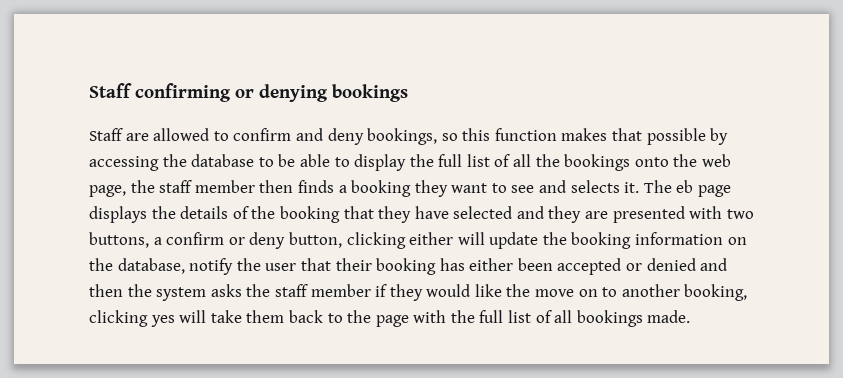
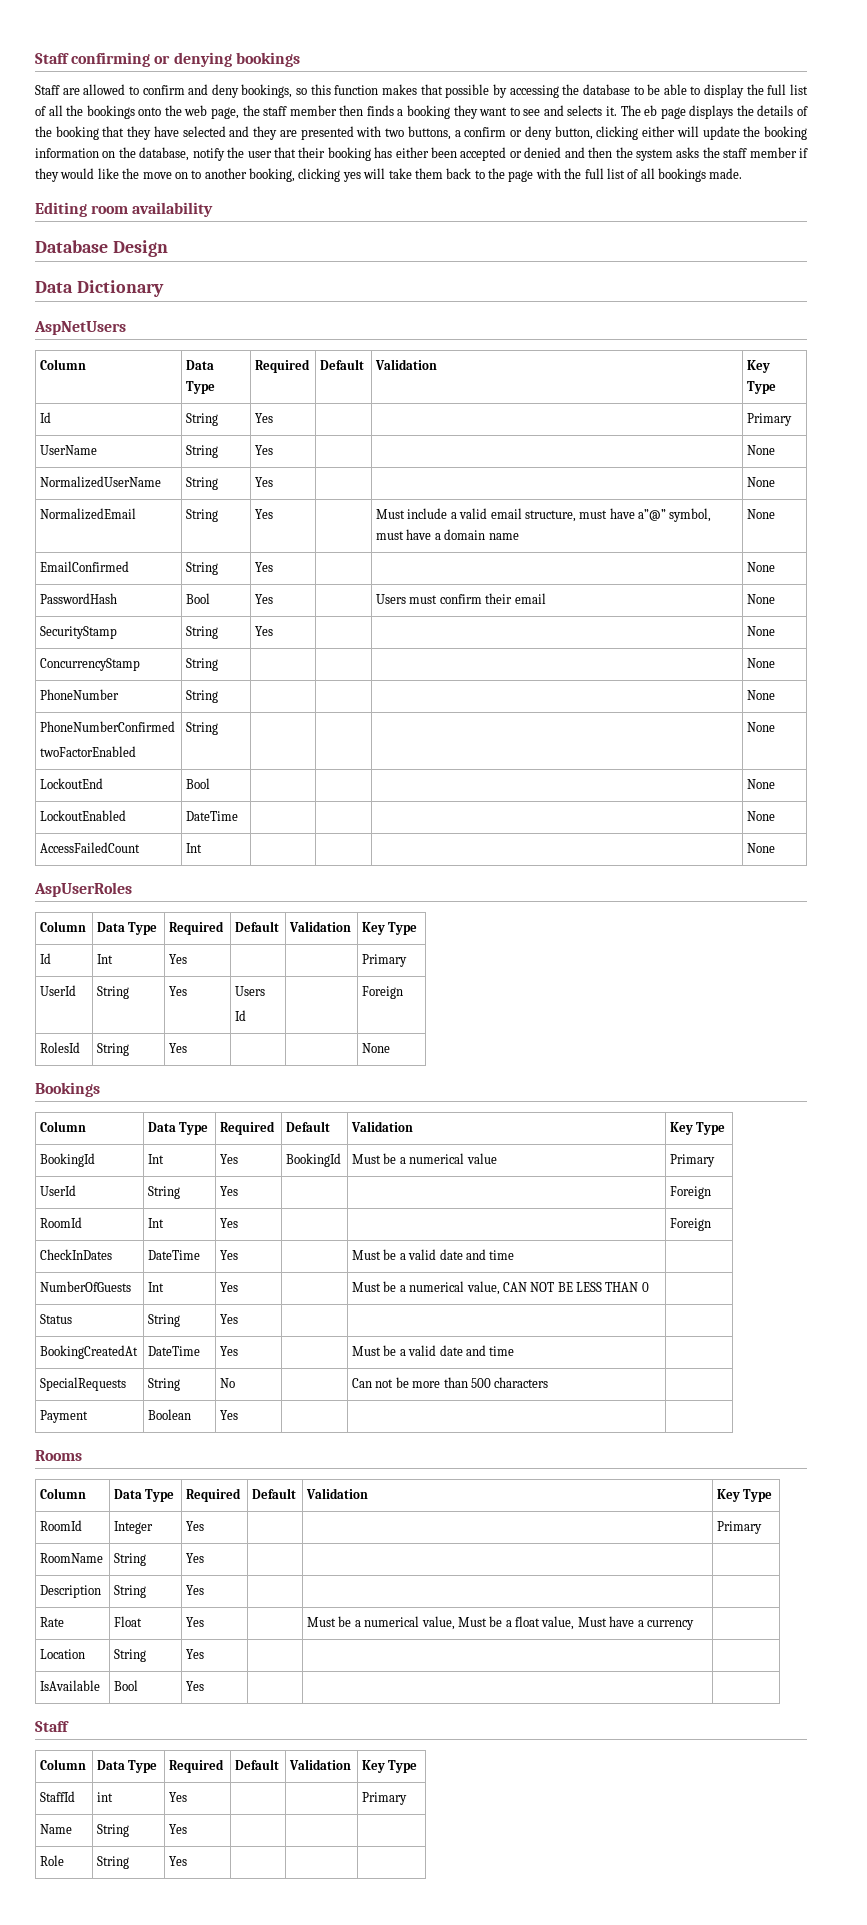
+ Editing room availability
+ Database Design
+ Data Dictionary
+ AspNetUsers
+ Column | Data Type | Required | Default | Validation | Key Type
+ Id | String | Yes | | | Primary
+ UserName | String | Yes | | | None
+ NormalizedUserName | String | Yes | | | None
+ NormalizedEmail | String | Yes | | Must include a valid email structure, must have a”@” symbol, must have a domain name | None
+ EmailConfirmed | String | Yes | | | None
+ PasswordHash | Bool | Yes | | Users must confirm their email | None
+ SecurityStamp | String | Yes | | | None
+ ConcurrencyStamp | String | | | | None
+ PhoneNumber | String | | | | None
+ PhoneNumberConfirmed
+ twoFactorEnabled | String | | | | None
+ LockoutEnd | Bool | | | | None
+ LockoutEnabled | DateTime | | | | None
+ AccessFailedCount | Int | | | | None
+ AspUserRoles
+ Column | Data Type | Required | Default | Validation | Key Type
+ Id | Int | Yes | | | Primary
+ UserId | String | Yes | Users
+ Id | | Foreign
+ RolesId | String | Yes | | | None
+ Bookings
+ Column | Data Type | Required | Default | Validation | Key Type
+ BookingId | Int | Yes | BookingId | Must be a numerical value | Primary
+ UserId | String | Yes | | | Foreign
+ RoomId | Int | Yes | | | Foreign
+ CheckInDates | DateTime | Yes | | Must be a valid date and time |
+ NumberOfGuests | Int | Yes | | Must be a numerical value, CAN NOT BE LESS THAN 0 |
+ Status | String | Yes | | |
+ BookingCreatedAt | DateTime | Yes | | Must be a valid date and time |
+ SpecialRequests | String | No | | Can not be more than 500 characters |
+ Payment | Boolean | Yes | | |
+ Rooms
+ Column | Data Type | Required | Default | Validation | Key Type
+ RoomId | Integer | Yes | | | Primary
+ RoomName | String | Yes | | |
+ Description | String | Yes | | |
+ Rate | Float | Yes | | Must be a numerical value, Must be a float value, Must have a currency |
+ Location | String | Yes | | |
+ IsAvailable | Bool | Yes | | |
+ Staff
+ Column | Data Type | Required | Default | Validation | Key Type
+ StaffId | int | Yes | | | Primary
+ Name | String | Yes | | |
+ Role | String | Yes | | |

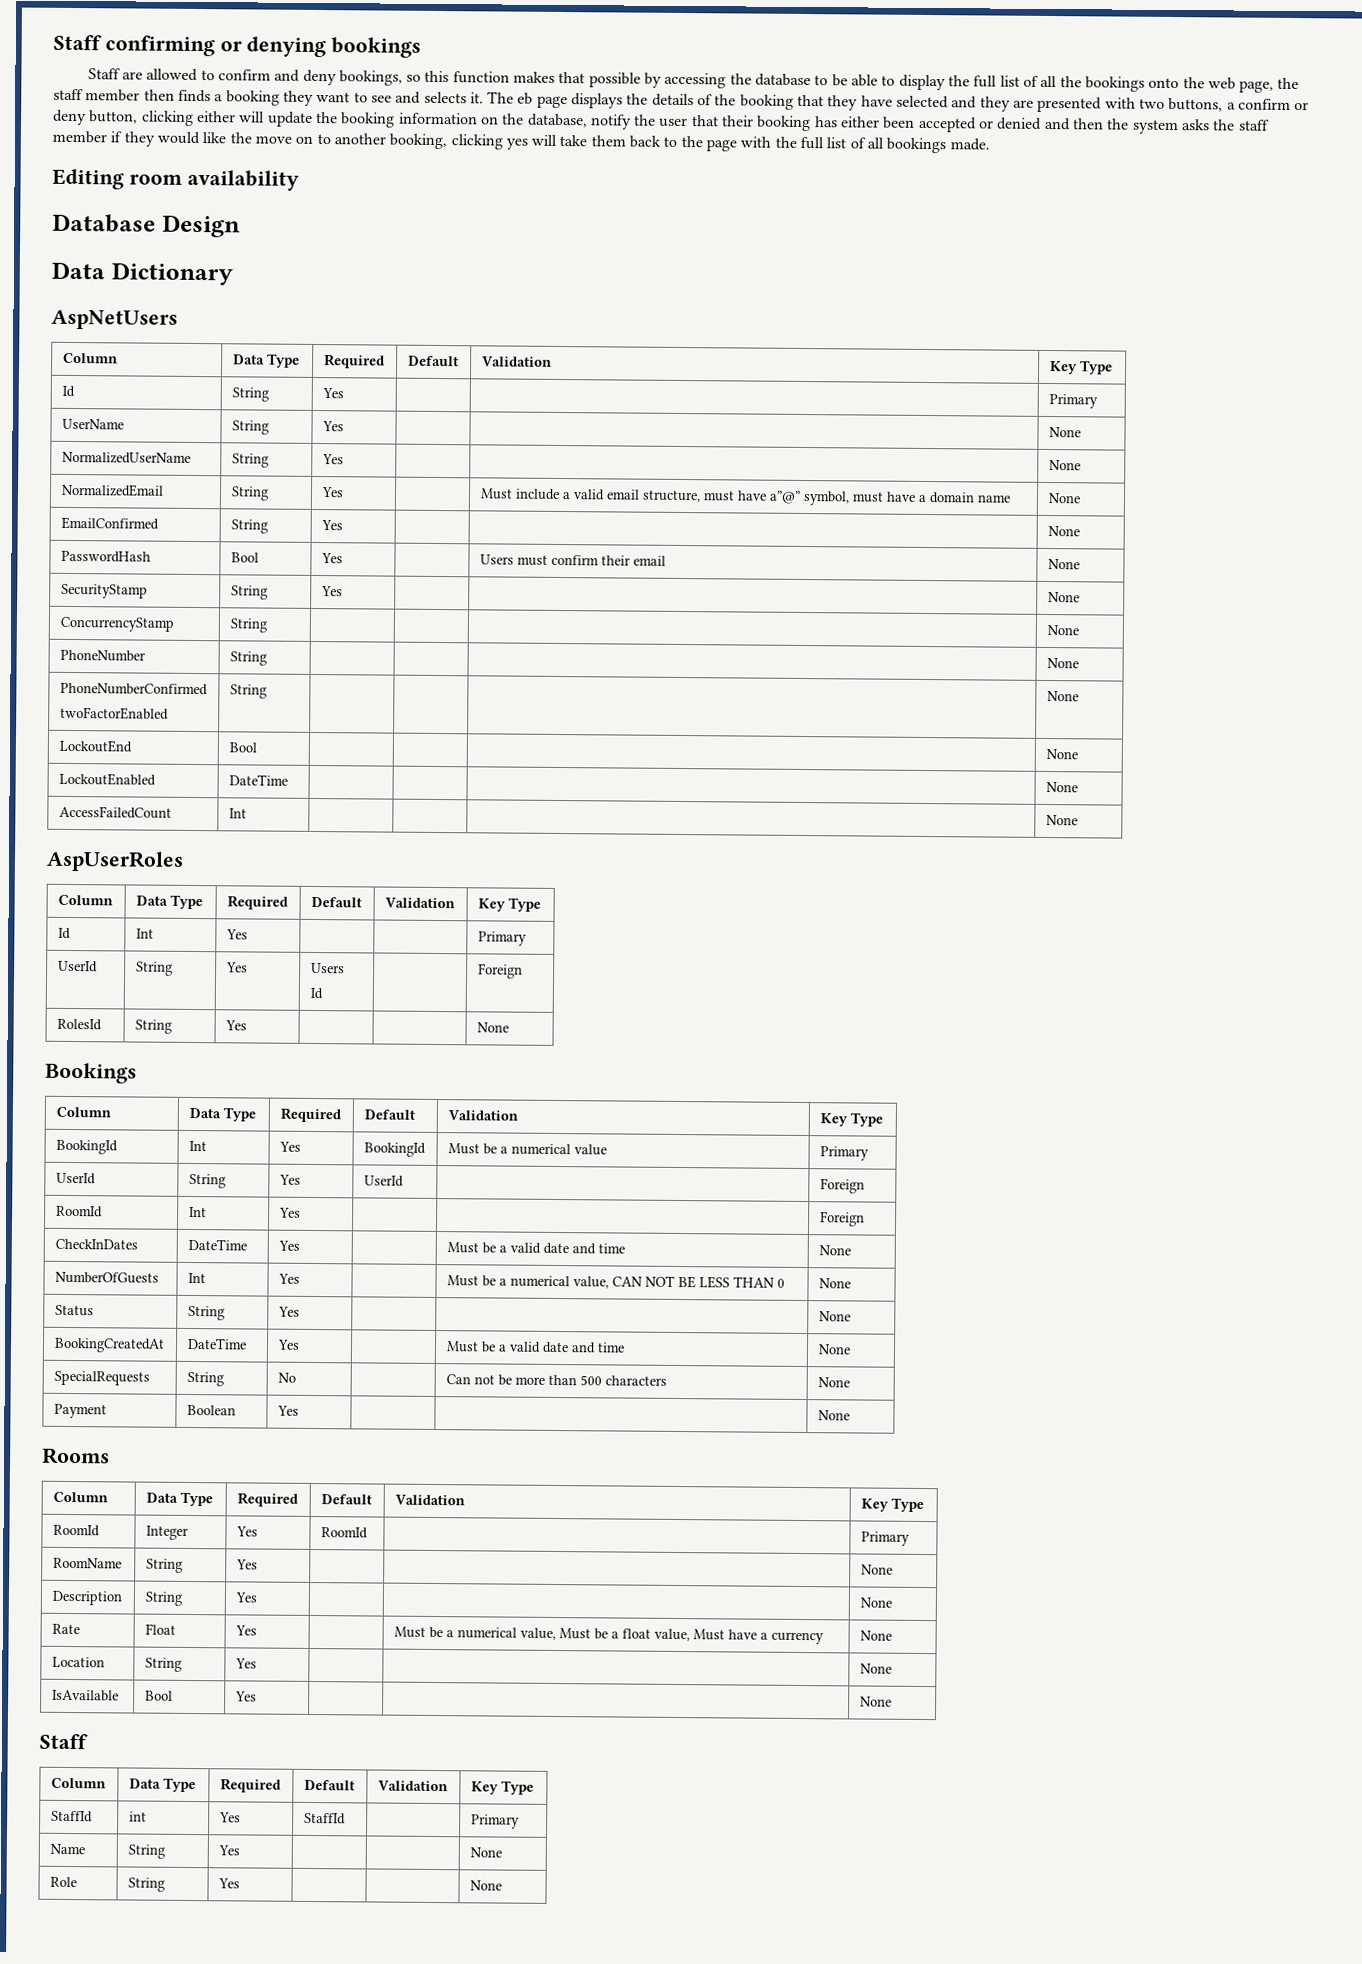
- UserId | String | Yes | | | Foreign
+ UserId | String | Yes | UserId | | Foreign
- CheckInDates | DateTime | Yes | | Must be a valid date and time |
+ CheckInDates | DateTime | Yes | | Must be a valid date and time | None
- NumberOfGuests | Int | Yes | | Must be a numerical value, CAN NOT BE LESS THAN 0 |
+ NumberOfGuests | Int | Yes | | Must be a numerical value, CAN NOT BE LESS THAN 0 | None
- Status | String | Yes | | |
+ Status | String | Yes | | | None
- BookingCreatedAt | DateTime | Yes | | Must be a valid date and time |
+ BookingCreatedAt | DateTime | Yes | | Must be a valid date and time | None
- SpecialRequests | String | No | | Can not be more than 500 characters |
+ SpecialRequests | String | No | | Can not be more than 500 characters | None
- Payment | Boolean | Yes | | |
+ Payment | Boolean | Yes | | | None
- RoomId | Integer | Yes | | | Primary
+ RoomId | Integer | Yes | RoomId | | Primary
- RoomName | String | Yes | | |
+ RoomName | String | Yes | | | None
- Description | String | Yes | | |
+ Description | String | Yes | | | None
- Rate | Float | Yes | | Must be a numerical value, Must be a float value, Must have a currency |
+ Rate | Float | Yes | | Must be a numerical value, Must be a float value, Must have a currency | None
- Location | String | Yes | | |
+ Location | String | Yes | | | None
- IsAvailable | Bool | Yes | | |
+ IsAvailable | Bool | Yes | | | None
- StaffId | int | Yes | | | Primary
+ StaffId | int | Yes | StaffId | | Primary
- Name | String | Yes | | |
+ Name | String | Yes | | | None
- Role | String | Yes | | |
+ Role | String | Yes | | | None

